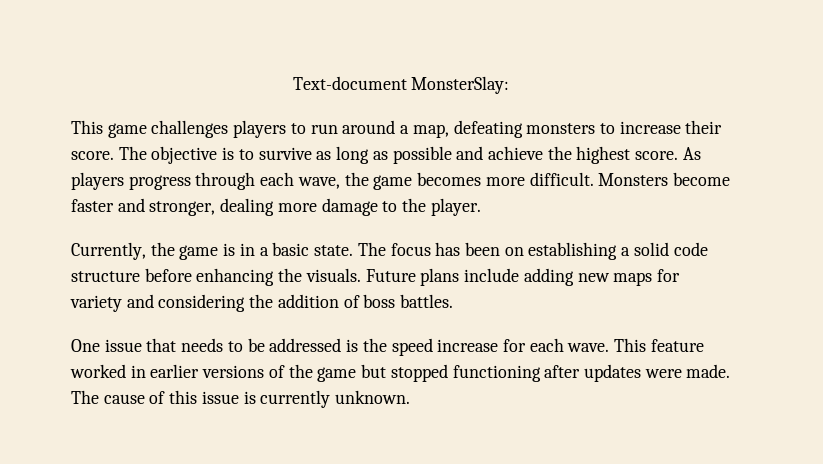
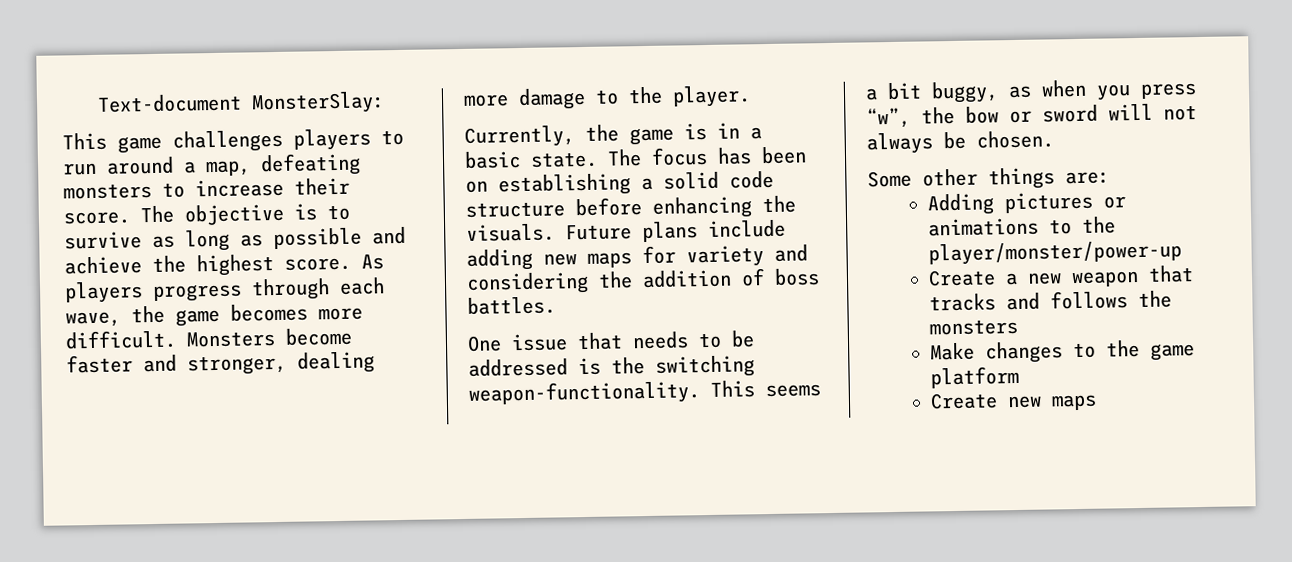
- One issue that needs to be addressed is the speed increase for each wave. This feature worked in earlier versions of the game but stopped functioning after updates were made. The cause of this issue is currently unknown.
+ One issue that needs to be addressed is the switching weapon-functionality. This seems a bit buggy, as when you press “w”, the bow or sword will not always be chosen.
+ Some other things are:
+ Adding pictures or animations to the player/monster/power-up
+ Create a new weapon that tracks and follows the monsters
+ Make changes to the game platform
+ Create new maps

